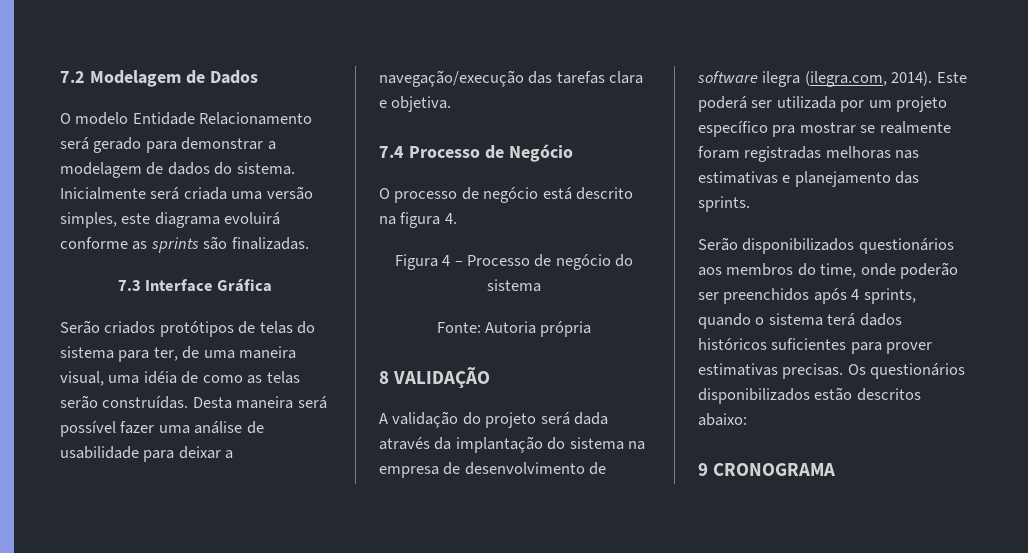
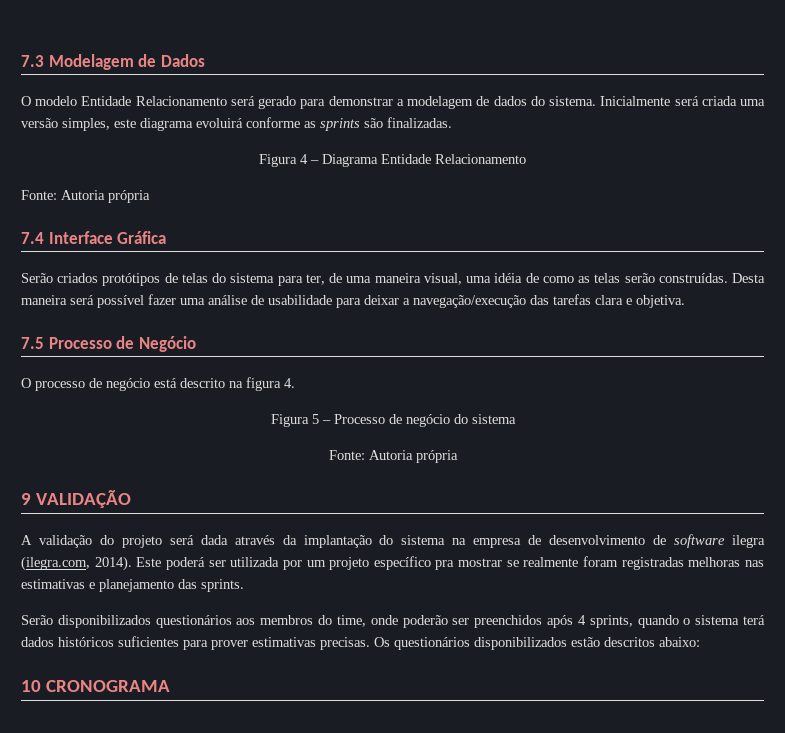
- 7.2 Modelagem de Dados
+ 7.3 Modelagem de Dados
- 7.3 Interface Gráfica
+ Figura 4 – Diagrama Entidade Relacionamento
+ Fonte: Autoria própria
+ 7.4 Interface Gráfica
- 7.4 Processo de Negócio
+ 7.5 Processo de Negócio
- Figura 4 – Processo de negócio do sistema
+ Figura 5 – Processo de negócio do sistema
- 8 VALIDAÇÃO
+ 9 VALIDAÇÃO
- 9 CRONOGRAMA
+ 10 CRONOGRAMA

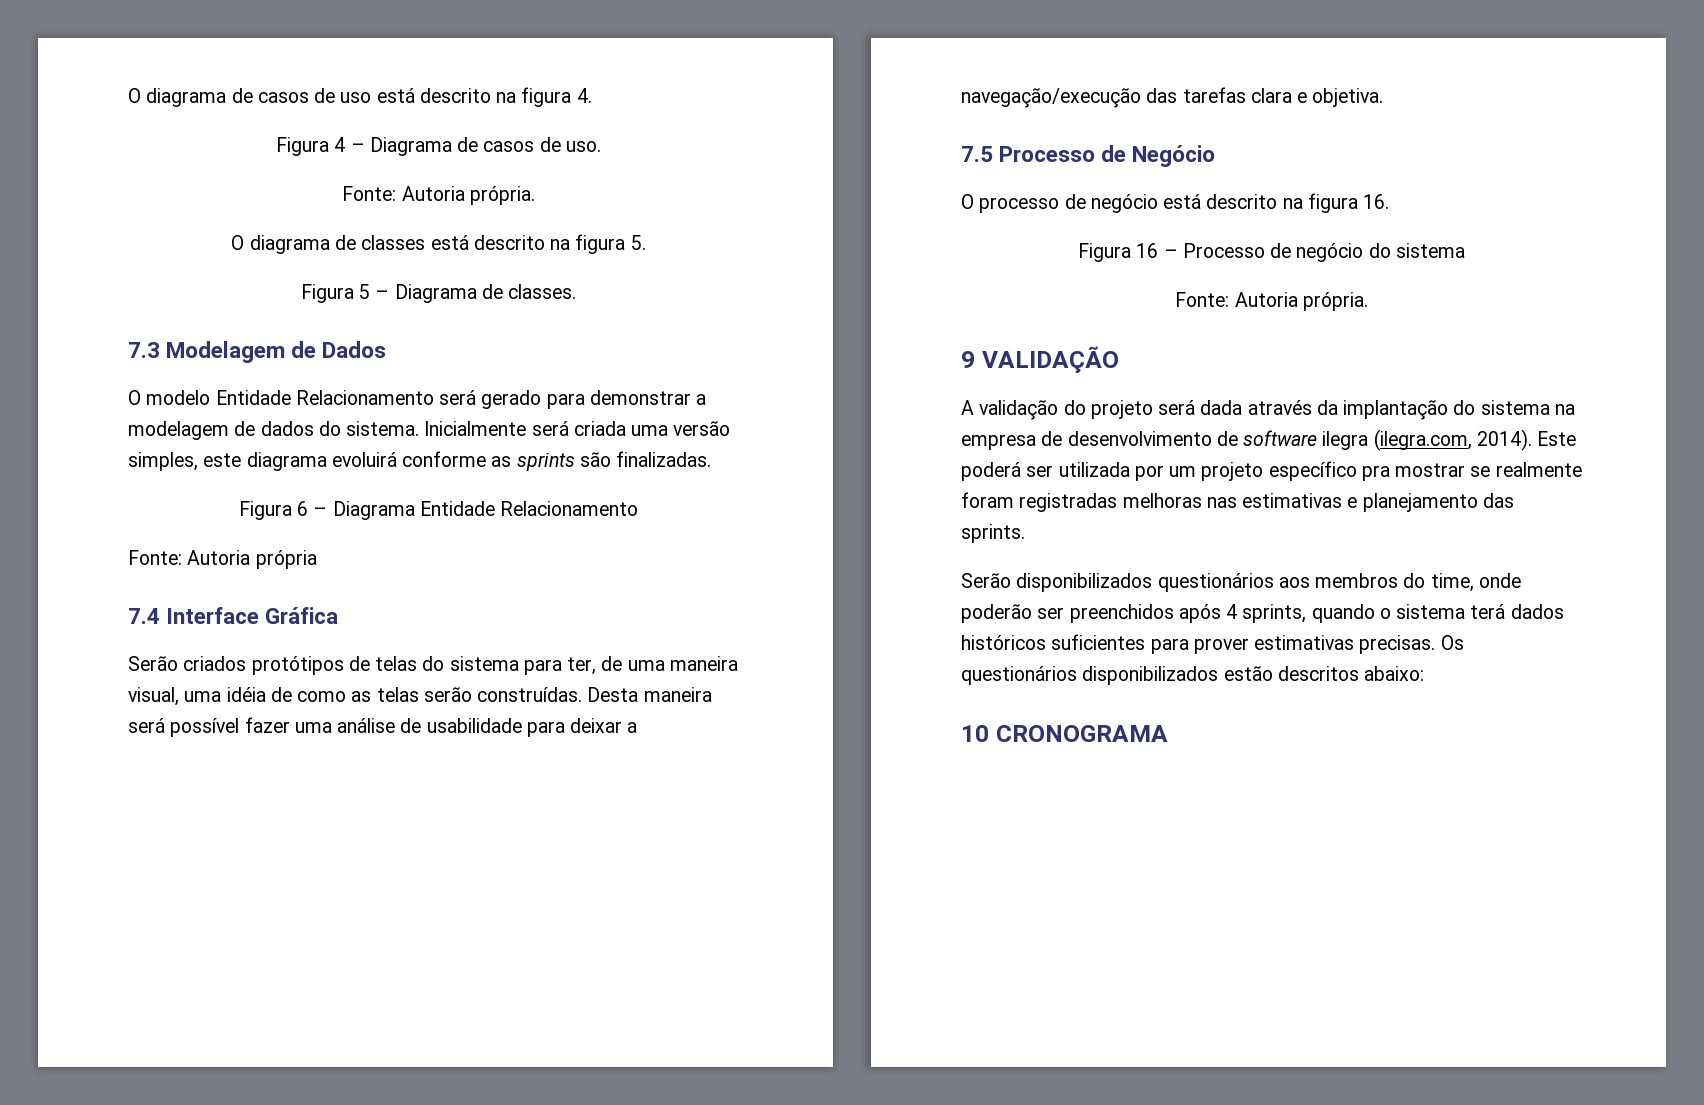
+ O diagrama de casos de uso está descrito na figura 4.
+ Figura 4 – Diagrama de casos de uso.
+ Fonte: Autoria própria.
+ O diagrama de classes está descrito na figura 5.
+ Figura 5 – Diagrama de classes.
- Figura 4 – Diagrama Entidade Relacionamento
+ Figura 6 – Diagrama Entidade Relacionamento
- O processo de negócio está descrito na figura 4.
- Figura 5 – Processo de negócio do sistema
- Fonte: Autoria própria
+ O processo de negócio está descrito na figura 16.
+ Figura 16 – Processo de negócio do sistema
+ Fonte: Autoria própria.

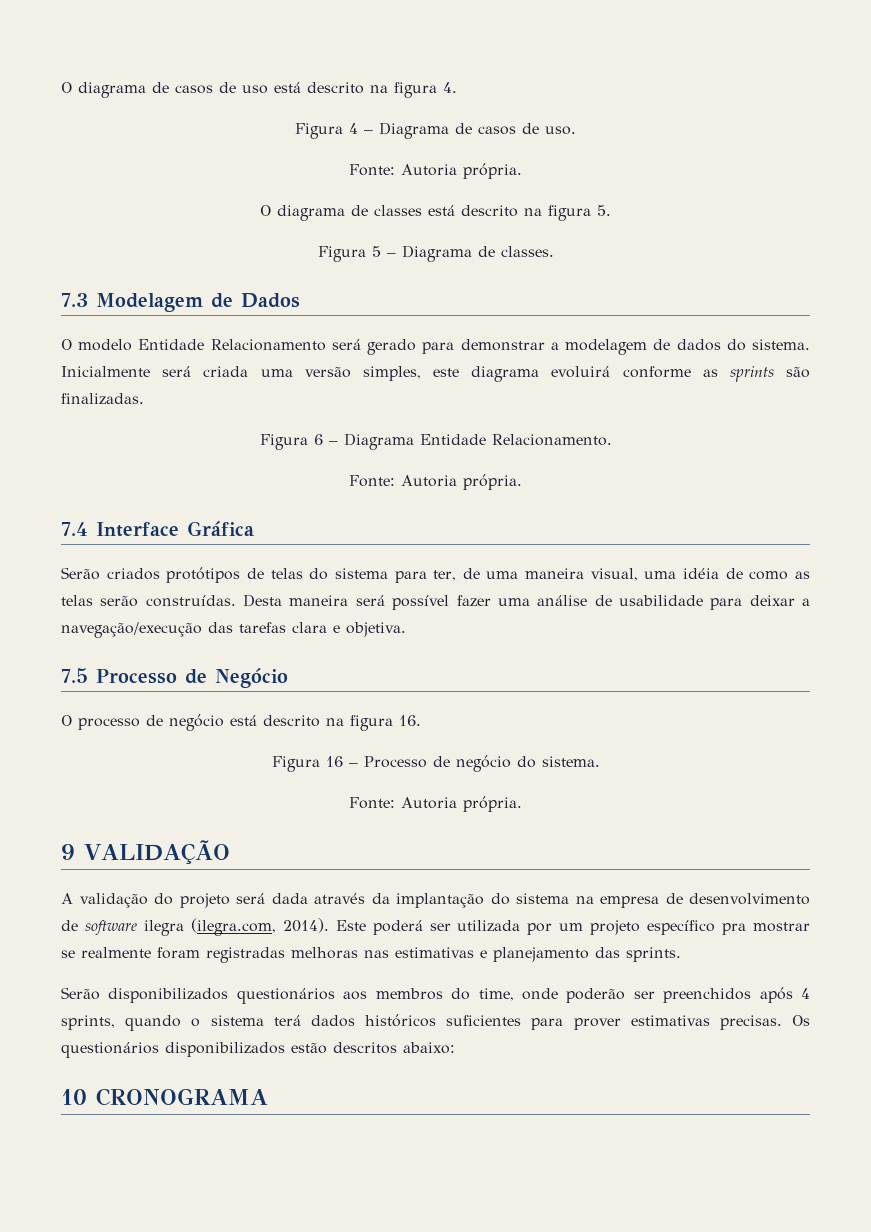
- Figura 6 – Diagrama Entidade Relacionamento
- Fonte: Autoria própria
+ Figura 6 – Diagrama Entidade Relacionamento.
+ Fonte: Autoria própria.
- Figura 16 – Processo de negócio do sistema
+ Figura 16 – Processo de negócio do sistema.

